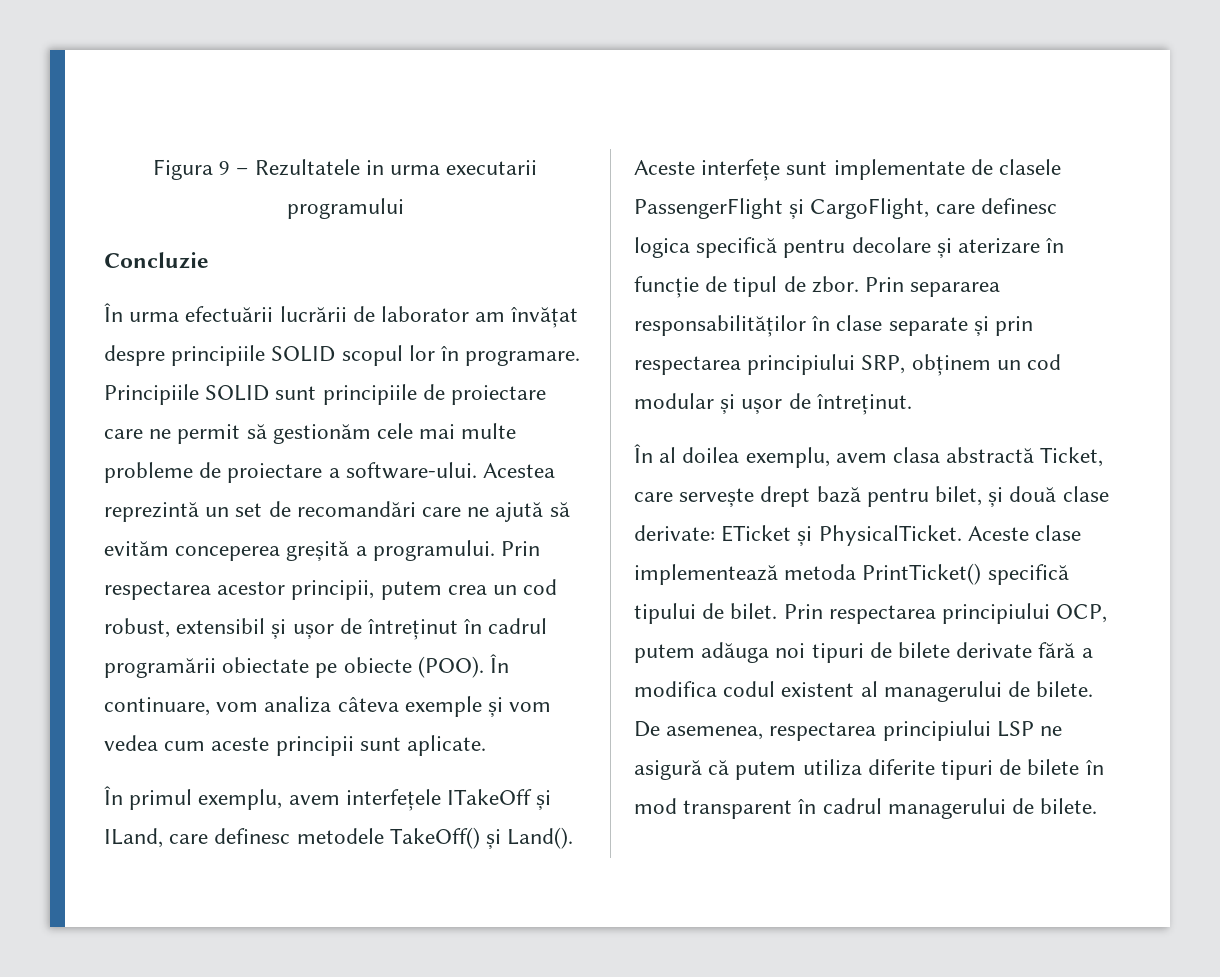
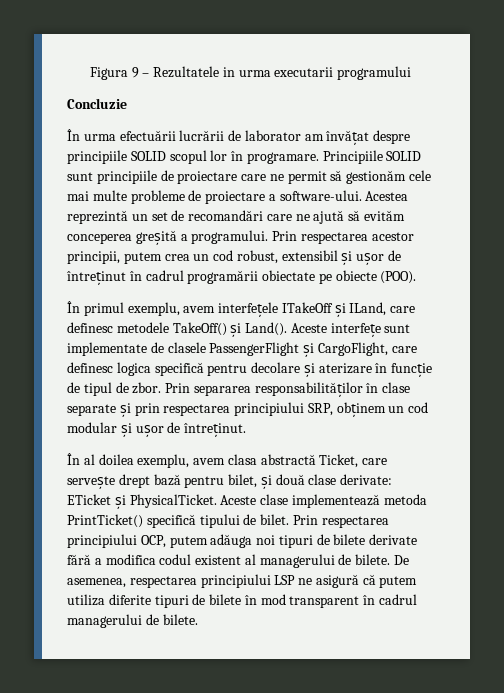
- În continuare, vom analiza câteva exemple și vom vedea cum aceste principii sunt aplicate.

